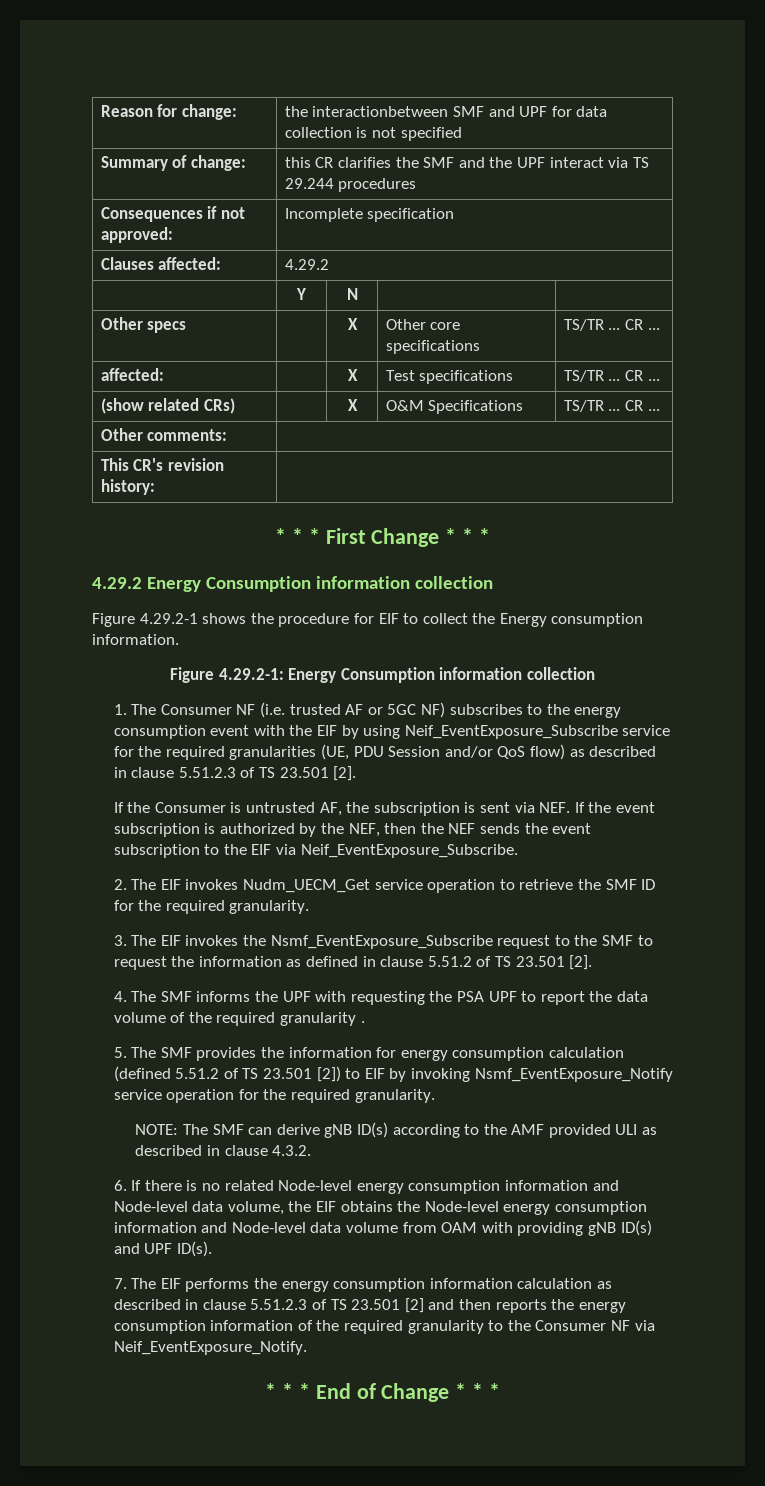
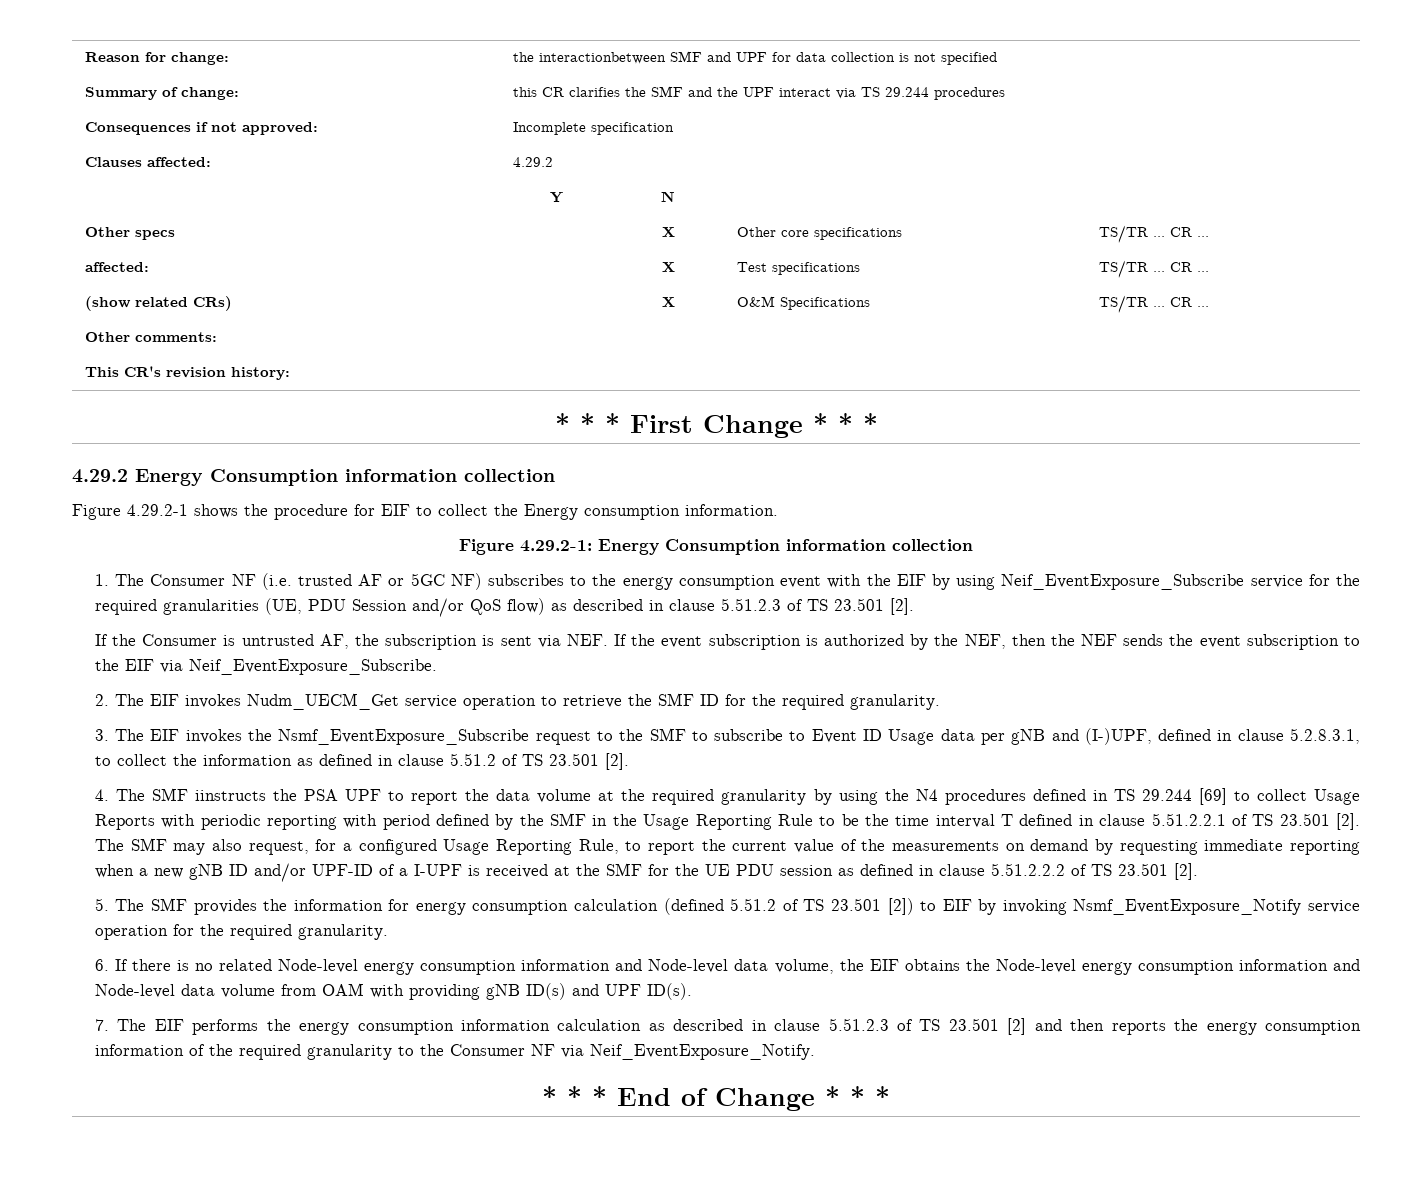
- 3. The EIF invokes the Nsmf_EventExposure_Subscribe request to the SMF to request the information as defined in clause 5.51.2 of TS 23.501 [2].
+ 3. The EIF invokes the Nsmf_EventExposure_Subscribe request to the SMF to subscribe to Event ID Usage data per gNB and (I-)UPF, defined in clause 5.2.8.3.1, to collect the information as defined in clause 5.51.2 of TS 23.501 [2].
- 4. The SMF informs the UPF with requesting the PSA UPF to report the data volume of the required granularity .
+ 4. The SMF iinstructs the PSA UPF to report the data volume at the required granularity by using the N4 procedures defined in TS 29.244 [69] to collect Usage Reports with periodic reporting with period defined by the SMF in the Usage Reporting Rule to be the time interval T defined in clause 5.51.2.2.1 of TS 23.501 [2]. The SMF may also request, for a configured Usage Reporting Rule, to report the current value of the measurements on demand by requesting immediate reporting when a new gNB ID and/or UPF-ID of a I-UPF is received at the SMF for the UE PDU session as defined in clause 5.51.2.2.2 of TS 23.501 [2].
- NOTE: The SMF can derive gNB ID(s) according to the AMF provided ULI as described in clause 4.3.2.

